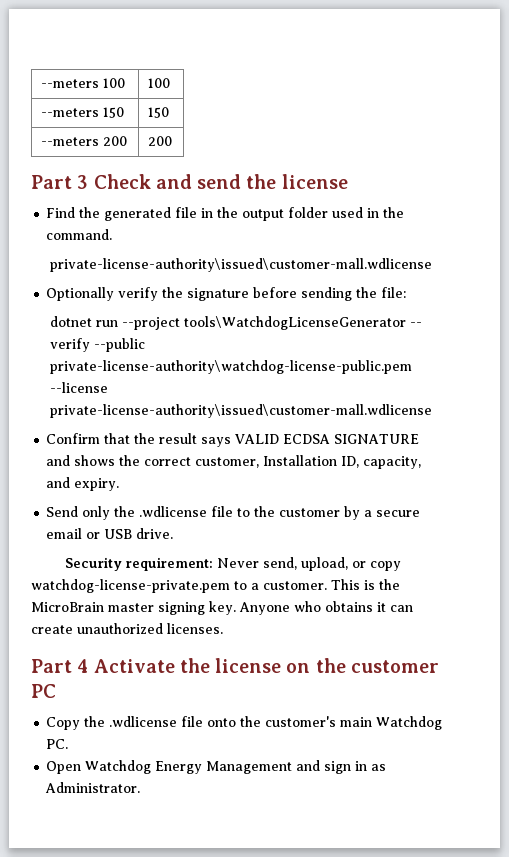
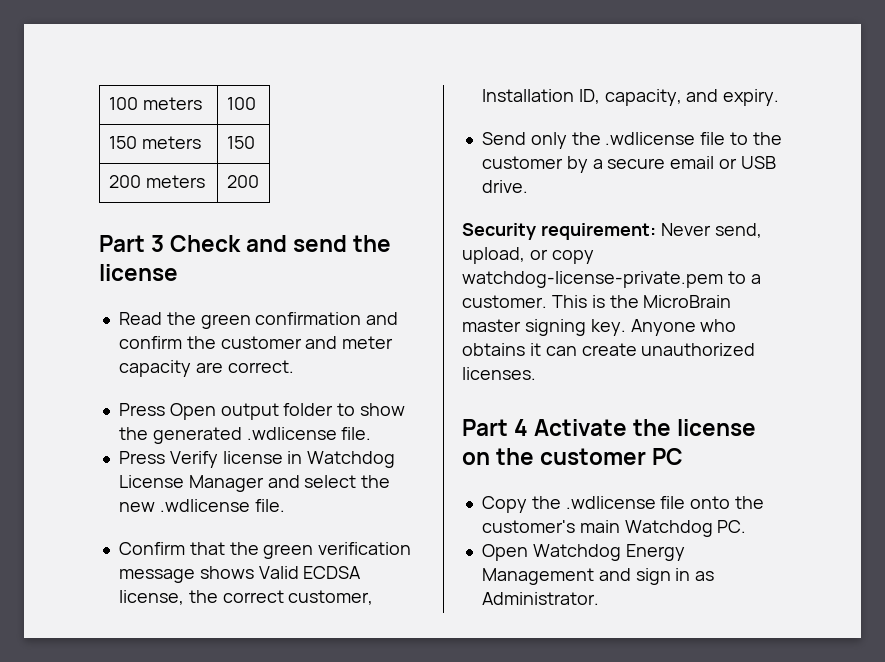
- --meters 100 | 100
+ 100 meters | 100
- --meters 150 | 150
+ 150 meters | 150
- --meters 200 | 200
+ 200 meters | 200
- Find the generated file in the output folder used in the command.
- private-license-authority\issued\customer-mall.wdlicense
- Optionally verify the signature before sending the file:
- dotnet run --project tools\WatchdogLicenseGenerator -- verify --public private-license-authority\watchdog-license-public.pem --license private-license-authority\issued\customer-mall.wdlicense
- Confirm that the result says VALID ECDSA SIGNATURE and shows the correct customer, Installation ID, capacity, and expiry.
+ Read the green confirmation and confirm the customer and meter capacity are correct.
+ Press Open output folder to show the generated .wdlicense file.
+ Press Verify license in Watchdog License Manager and select the new .wdlicense file.
+ Confirm that the green verification message shows Valid ECDSA license, the correct customer, Installation ID, capacity, and expiry.

